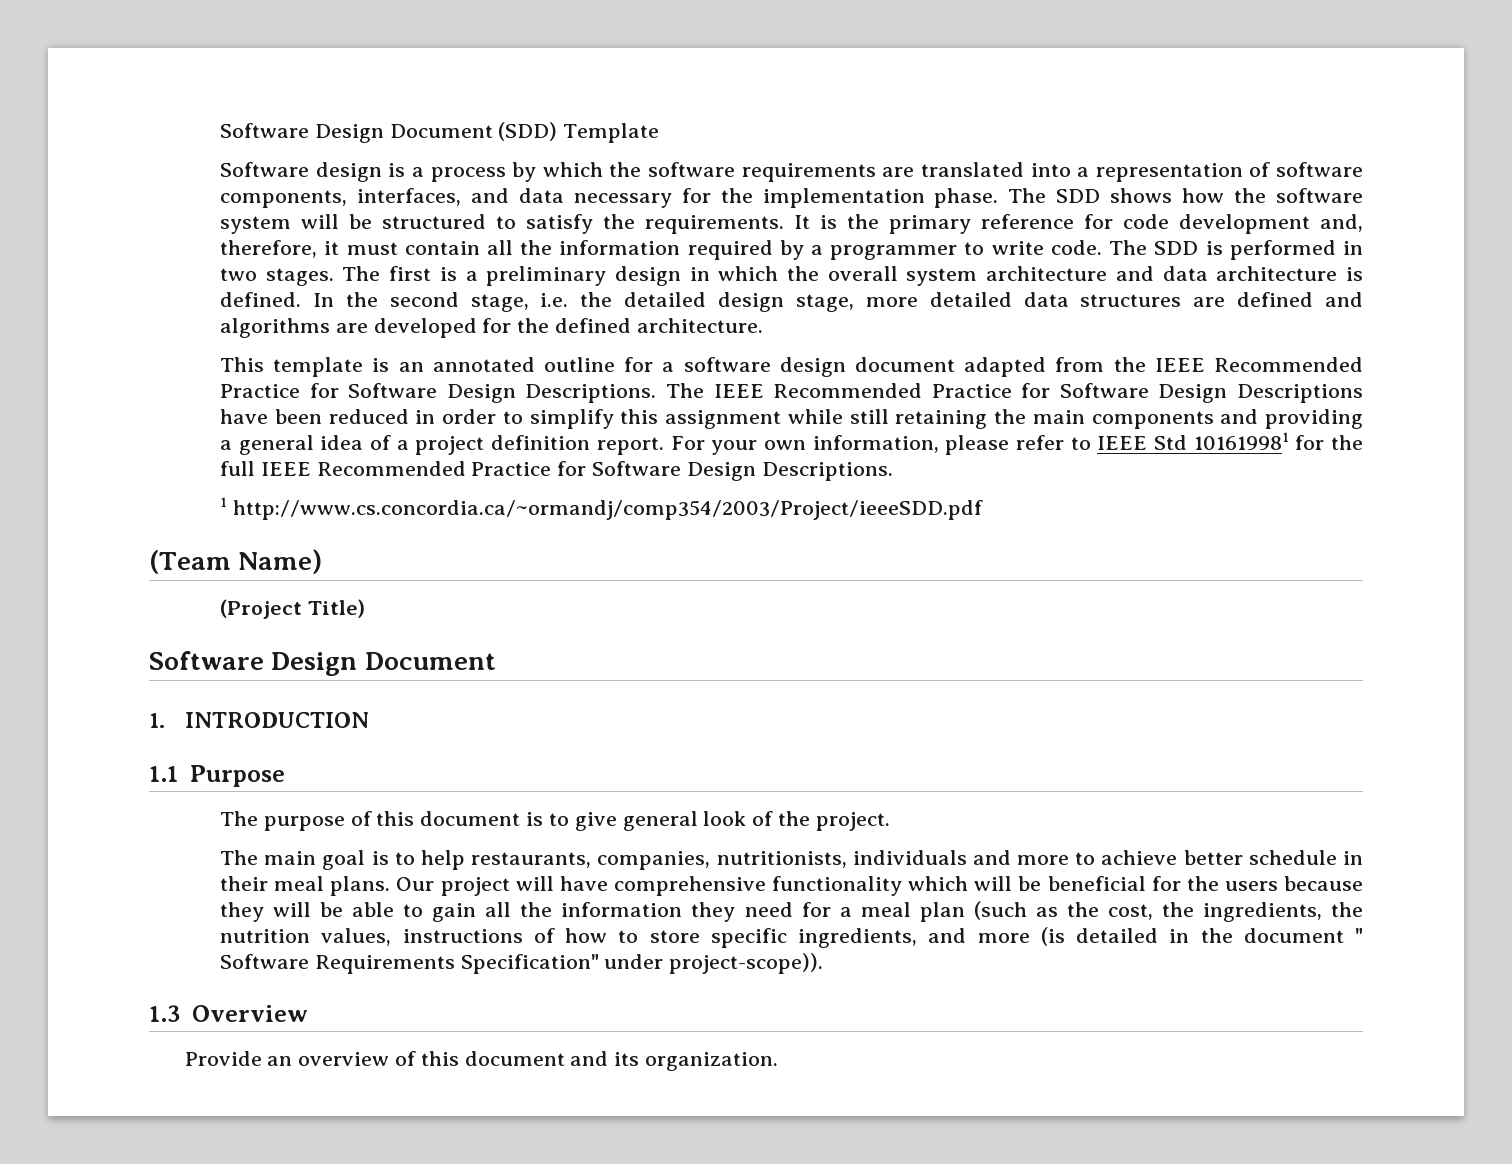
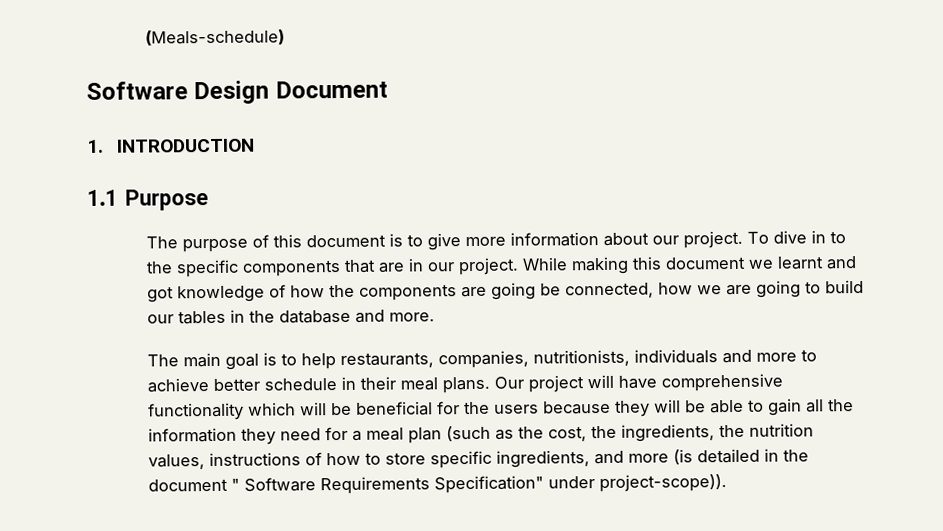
- Software Design Document (SDD) Template
- Software design is a process by which the software requirements are translated into a representation of software components, interfaces, and data necessary for the implementation phase. The SDD shows how the software system will be structured to satisfy the requirements. It is the primary reference for code development and, therefore, it must contain all the information required by a programmer to write code. The SDD is performed in two stages. The first is a preliminary design in which the overall system architecture and data architecture is defined. In the second stage, i.e. the detailed design stage, more detailed data structures are defined and algorithms are developed for the defined architecture.
- This template is an annotated outline for a software design document adapted from the IEEE Recommended Practice for Software Design Descriptions. The IEEE Recommended Practice for Software Design Descriptions have been reduced in order to simplify this assignment while still retaining the main components and providing a general idea of a project definition report. For your own information, please refer to IEEE Std 101619981 for the full IEEE Recommended Practice for Software Design Descriptions.
- 1 http://www.cs.concordia.ca/~ormandj/comp354/2003/Project/ieeeSDD.pdf
- (Team Name)
- (Project Title)
+ (Meals-schedule)
- The purpose of this document is to give general look of the project.
+ The purpose of this document is to give more information about our project. To dive in to the specific components that are in our project. While making this document we learnt and got knowledge of how the components are going be connected, how we are going to build our tables in the database and more.
- 1.3 Overview
- Provide an overview of this document and its organization.

